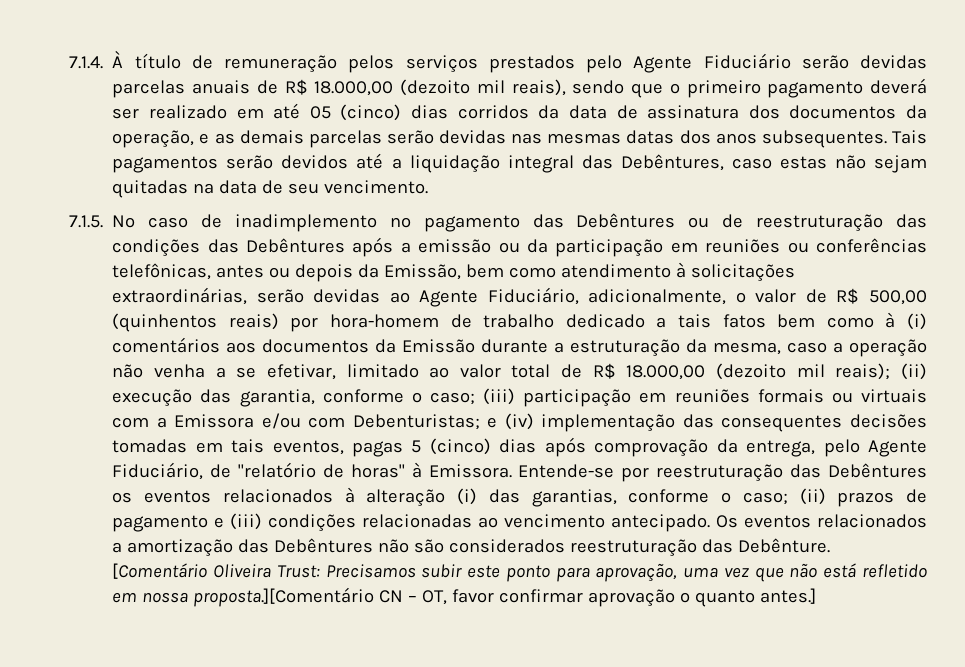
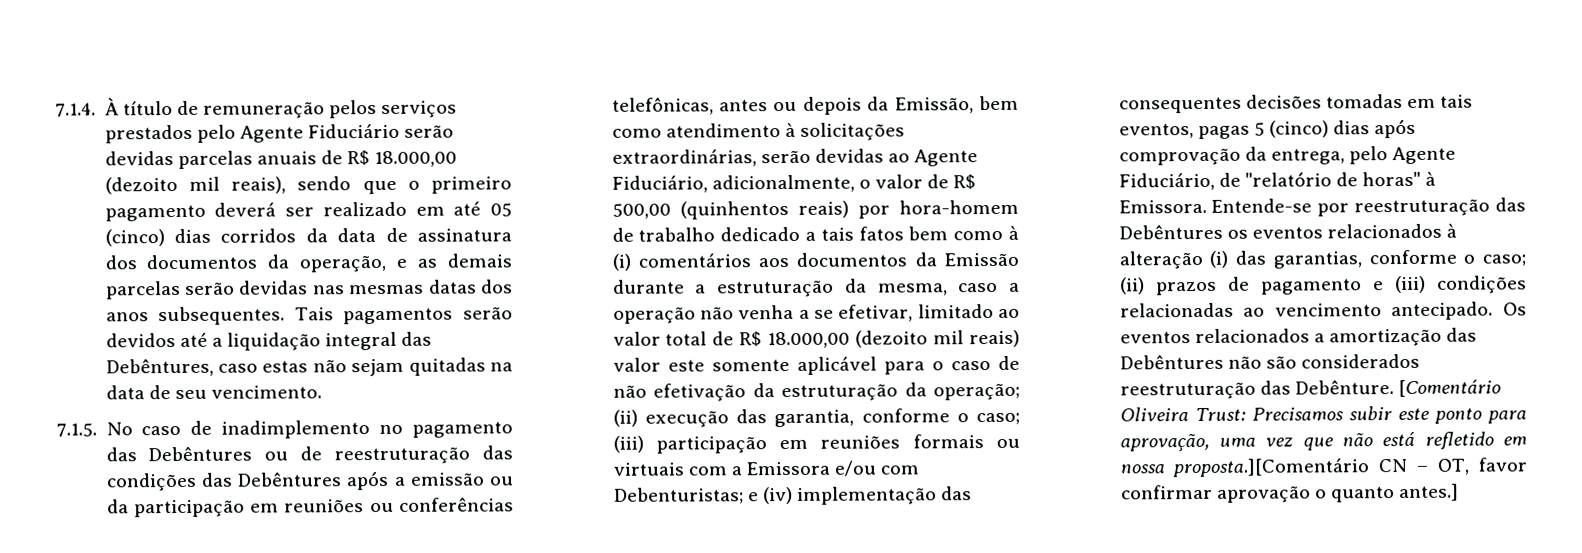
- 7.1.5. No caso de inadimplemento no pagamento das Debêntures ou de reestruturação das condições das Debêntures após a emissão ou da participação em reuniões ou conferências telefônicas, antes ou depois da Emissão, bem como atendimento à solicitações extraordinárias, serão devidas ao Agente Fiduciário, adicionalmente, o valor de R$ 500,00 (quinhentos reais) por hora-homem de trabalho dedicado a tais fatos bem como à (i) comentários aos documentos da Emissão durante a estruturação da mesma, caso a operação não venha a se efetivar, limitado ao valor total de R$ 18.000,00 (dezoito mil reais);
+ 7.1.5. No caso de inadimplemento no pagamento das Debêntures ou de reestruturação das condições das Debêntures após a emissão ou da participação em reuniões ou conferências telefônicas, antes ou depois da Emissão, bem como atendimento à solicitações extraordinárias, serão devidas ao Agente Fiduciário, adicionalmente, o valor de R$ 500,00 (quinhentos reais) por hora-homem de trabalho dedicado a tais fatos bem como à (i) comentários aos documentos da Emissão durante a estruturação da mesma, caso a operação não venha a se efetivar, limitado ao valor total de R$ 18.000,00 (dezoito mil reais) valor este somente aplicável para o caso de não efetivação da estruturação da operação;

